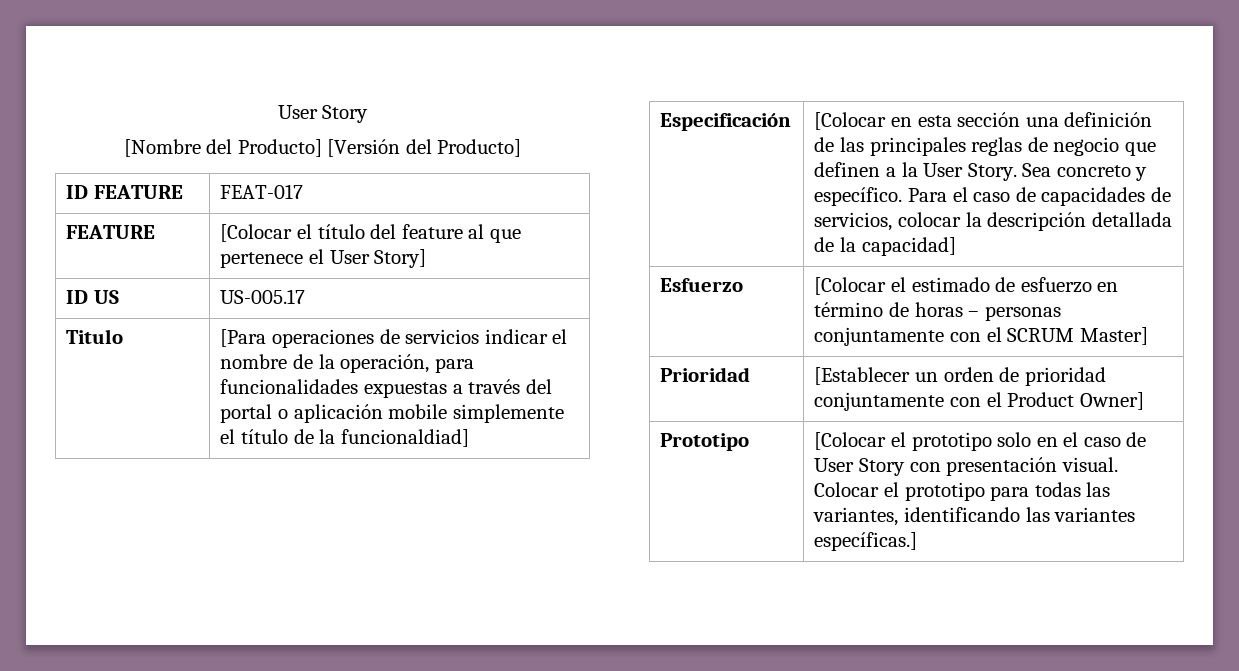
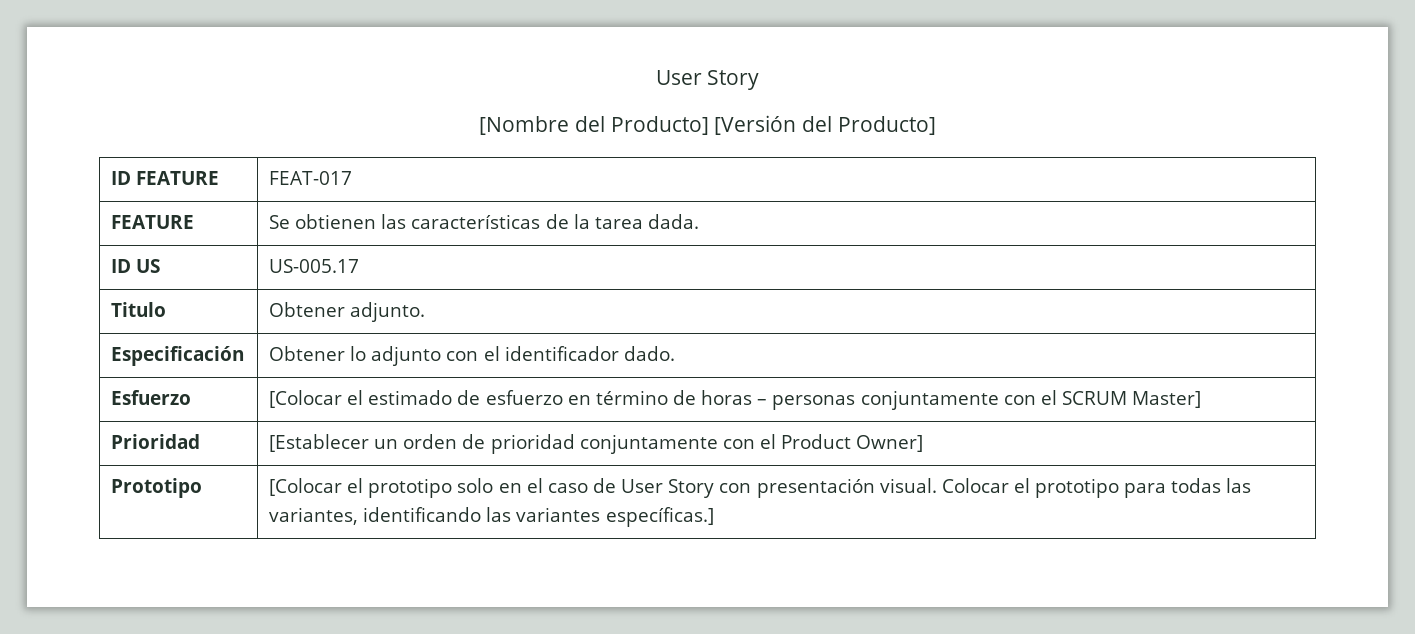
- FEATURE | [Colocar el título del feature al que pertenece el User Story]
+ FEATURE | Se obtienen las características de la tarea dada.
  ID US | US-005.17
- Titulo | [Para operaciones de servicios indicar el nombre de la operación, para funcionalidades expuestas a través del portal o aplicación mobile simplemente el título de la funcionaldiad]
- Especificación | [Colocar en esta sección una definición de las principales reglas de negocio que definen a la User Story. Sea concreto y específico. Para el caso de capacidades de servicios, colocar la descripción detallada de la capacidad]
+ Titulo | Obtener adjunto.
+ Especificación | Obtener lo adjunto con el identificador dado.

